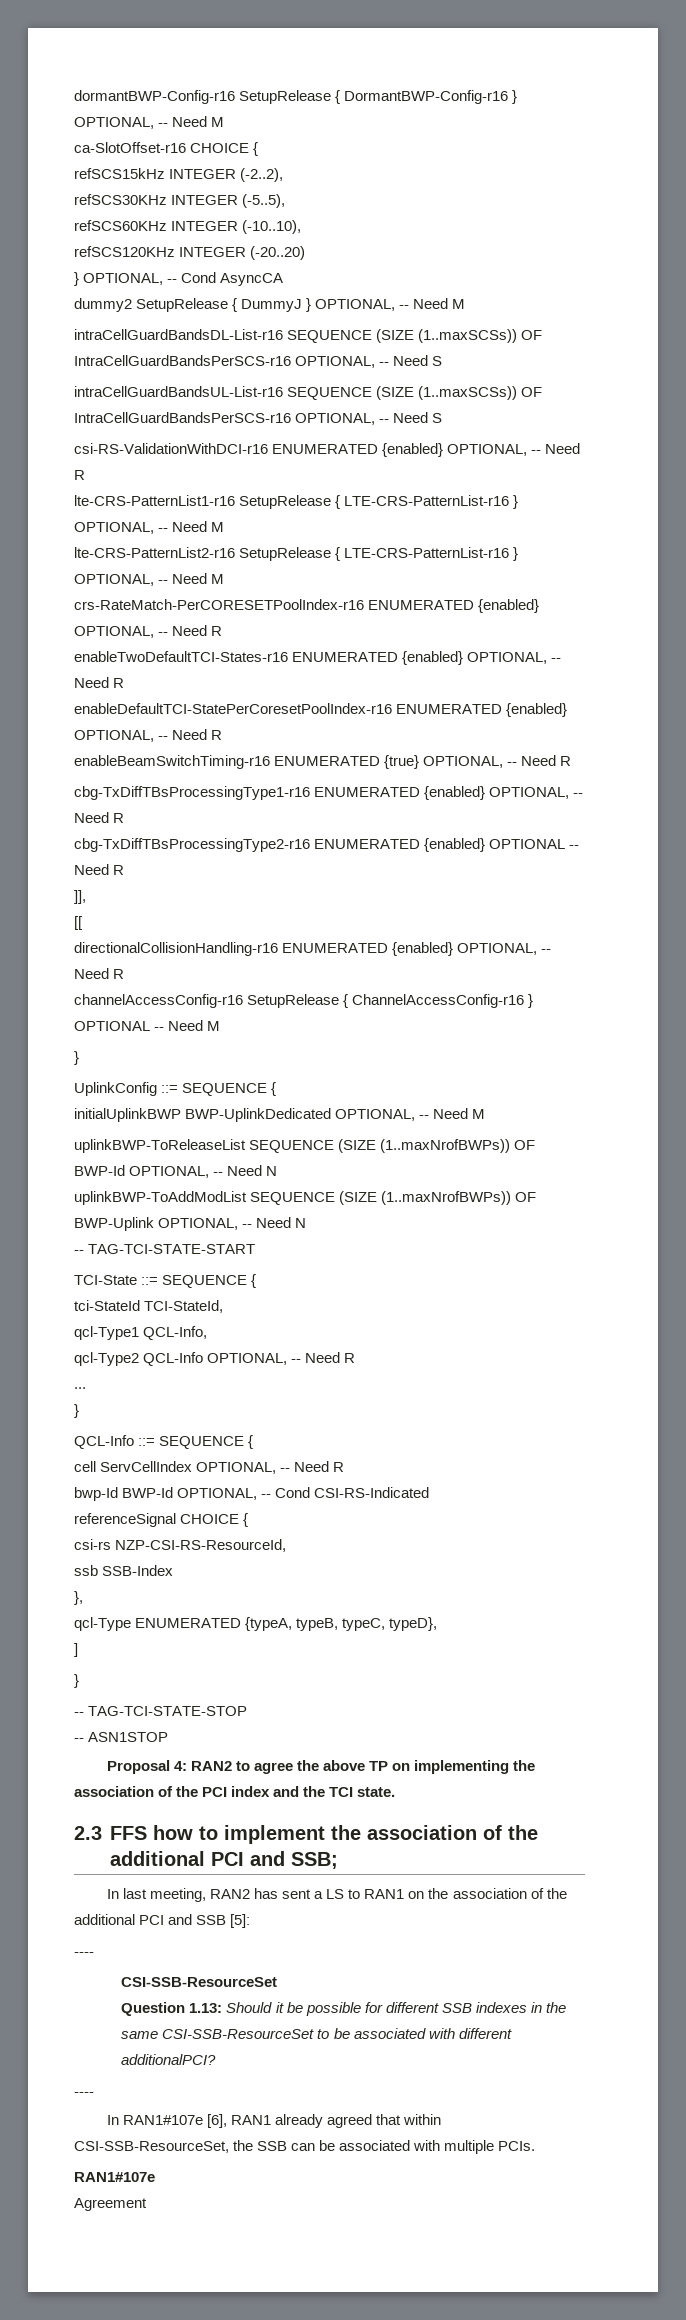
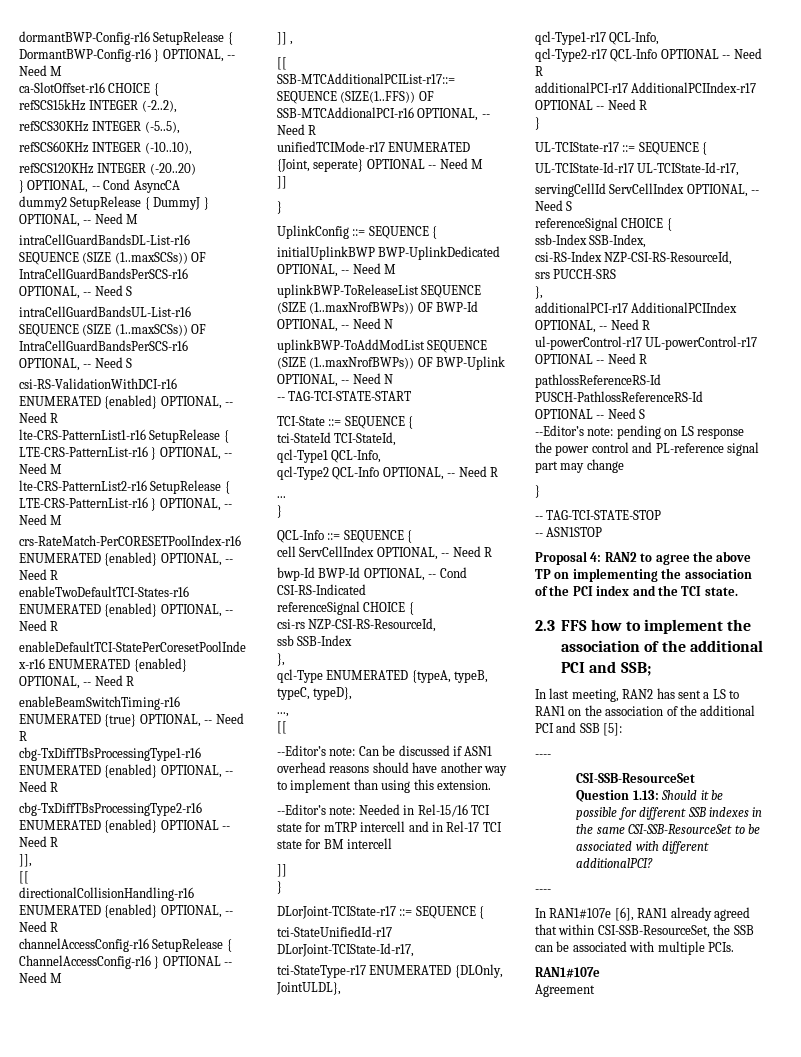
+ ]] ,
+ [[
+ SSB-MTCAdditionalPCIList-r17::= SEQUENCE (SIZE(1..FFS)) OF SSB-MTCAddionalPCI-r16 OPTIONAL, -- Need R
+ unifiedTCIMode-r17 ENUMERATED {Joint, seperate} OPTIONAL -- Need M
+ ]]
- ]
+ ...,
+ [[
+ --Editor’s note: Can be discussed if ASN1 overhead reasons should have another way to implement than using this extension.
+ --Editor’s note: Needed in Rel-15/16 TCI state for mTRP intercell and in Rel-17 TCI state for BM intercell
+ ]]
+ }
+ DLorJoint-TCIState-r17 ::= SEQUENCE {
+ tci-StateUnifiedId-r17 DLorJoint-TCIState-Id-r17,
+ tci-StateType-r17 ENUMERATED {DLOnly, JointULDL},
+ qcl-Type1-r17 QCL-Info,
+ qcl-Type2-r17 QCL-Info OPTIONAL -- Need R
+ additionalPCI-r17 AdditionalPCIIndex-r17 OPTIONAL -- Need R
+ }
+ UL-TCIState-r17 ::= SEQUENCE {
+ UL-TCIState-Id-r17 UL-TCIState-Id-r17,
+ servingCellId ServCellIndex OPTIONAL, -- Need S
+ referenceSignal CHOICE {
+ ssb-Index SSB-Index,
+ csi-RS-Index NZP-CSI-RS-ResourceId,
+ srs PUCCH-SRS
+ },
+ additionalPCI-r17 AdditionalPCIIndex OPTIONAL, -- Need R
+ ul-powerControl-r17 UL-powerControl-r17 OPTIONAL -- Need R
+ pathlossReferenceRS-Id PUSCH-PathlossReferenceRS-Id OPTIONAL -- Need S
+ --Editor’s note: pending on LS response the power control and PL-reference signal part may change

